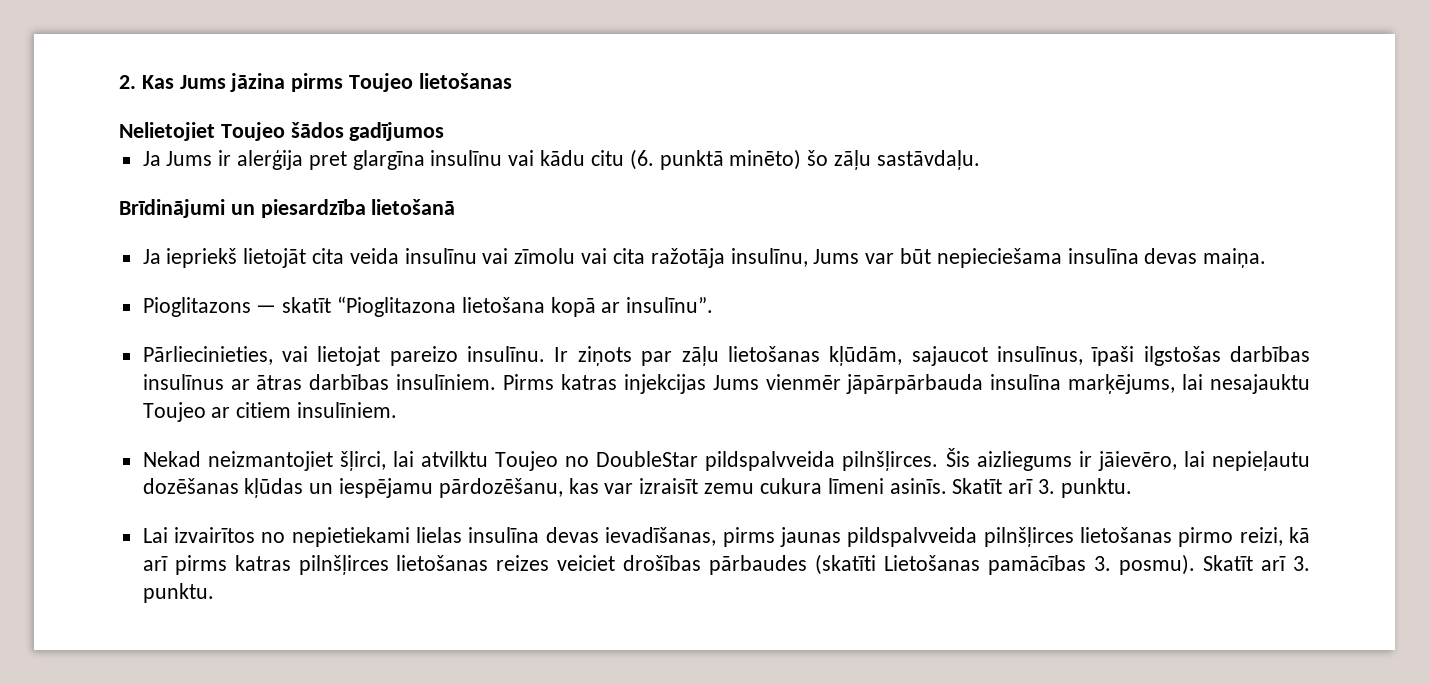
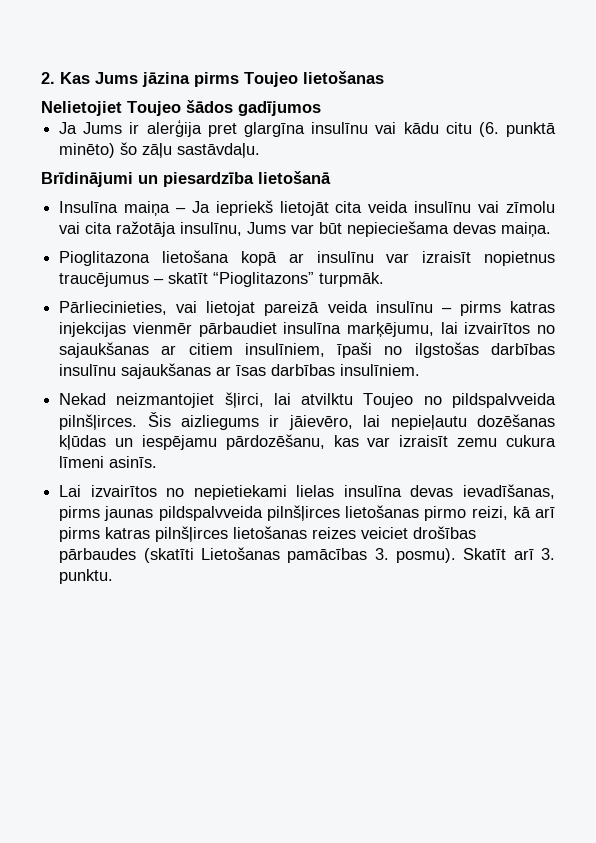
- Ja iepriekš lietojāt cita veida insulīnu vai zīmolu vai cita ražotāja insulīnu, Jums var būt nepieciešama insulīna devas maiņa.
+ Insulīna maiņa – Ja iepriekš lietojāt cita veida insulīnu vai zīmolu vai cita ražotāja insulīnu, Jums var būt nepieciešama devas maiņa.
- Pioglitazons — skatīt “Pioglitazona lietošana kopā ar insulīnu”.
- Pārliecinieties, vai lietojat pareizo insulīnu. Ir ziņots par zāļu lietošanas kļūdām, sajaucot insulīnus, īpaši ilgstošas darbības insulīnus ar ātras darbības insulīniem. Pirms katras injekcijas Jums vienmēr jāpārpārbauda insulīna marķējums, lai nesajauktu Toujeo ar citiem insulīniem.
+ Pioglitazona lietošana kopā ar insulīnu var izraisīt nopietnus traucējumus – skatīt “Pioglitazons” turpmāk.
+ Pārliecinieties, vai lietojat pareizā veida insulīnu – pirms katras injekcijas vienmēr pārbaudiet insulīna marķējumu, lai izvairītos no sajaukšanas ar citiem insulīniem, īpaši no ilgstošas darbības insulīnu sajaukšanas ar īsas darbības insulīniem.
- Nekad neizmantojiet šļirci, lai atvilktu Toujeo no DoubleStar pildspalvveida pilnšļirces.
+ Nekad neizmantojiet šļirci, lai atvilktu Toujeo no pildspalvveida pilnšļirces.
- Šis aizliegums ir jāievēro, lai nepieļautu dozēšanas kļūdas un iespējamu pārdozēšanu, kas var izraisīt zemu cukura līmeni asinīs. Skatīt arī 3. punktu.
+ Šis aizliegums ir jāievēro, lai nepieļautu dozēšanas kļūdas un iespējamu pārdozēšanu, kas var izraisīt zemu cukura līmeni asinīs.

